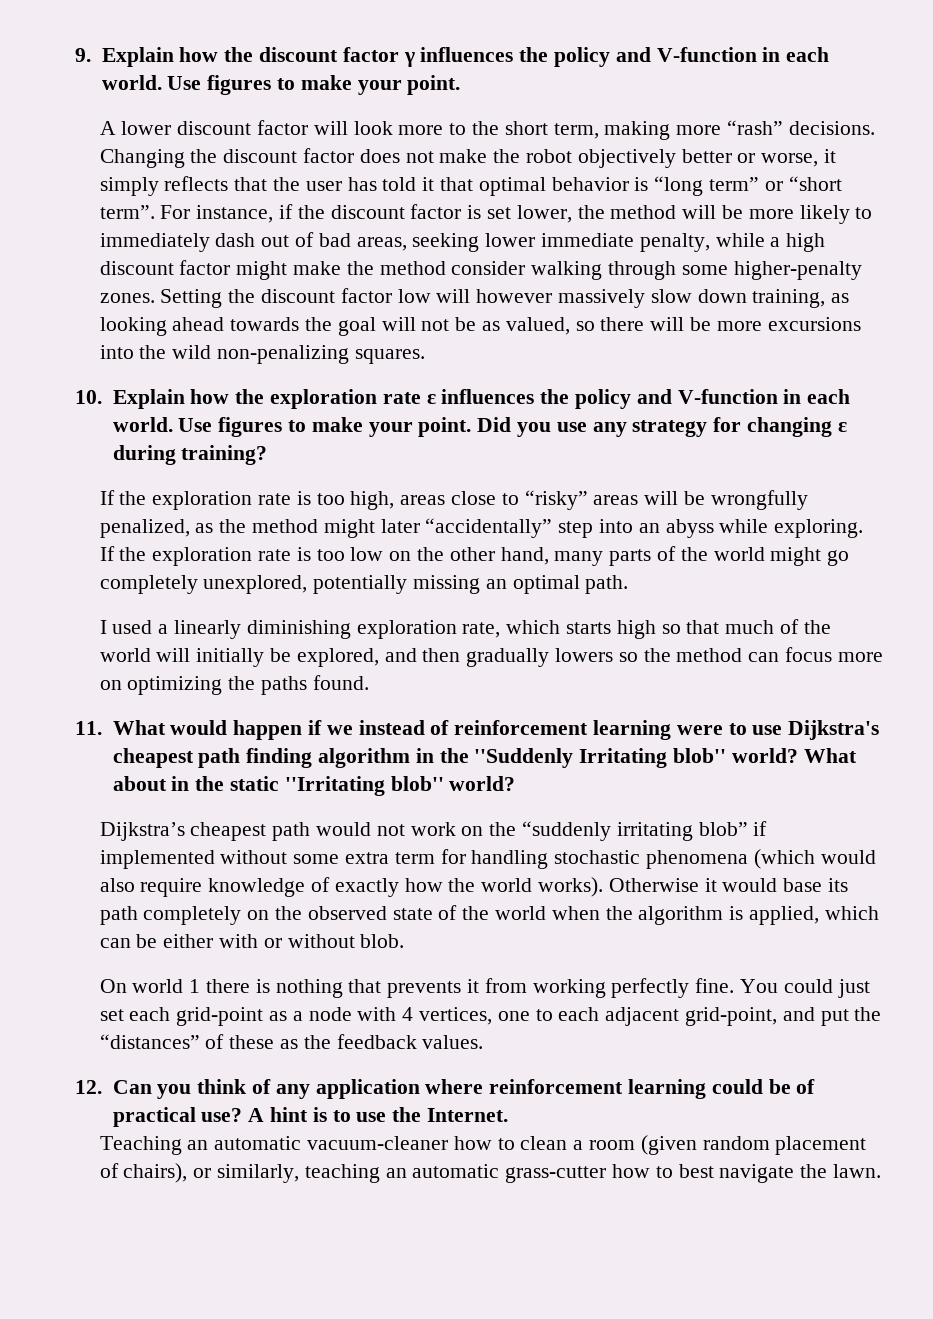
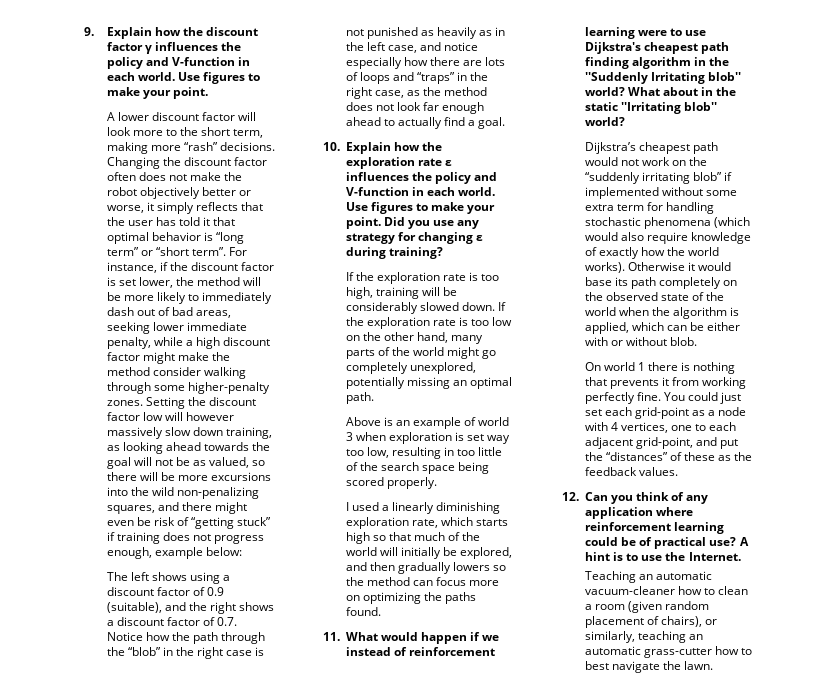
- Changing the discount factor does not make the robot objectively better or worse, it simply reflects that the user has told it that optimal behavior is “long term” or “short term”.
+ Changing the discount factor often does not make the robot objectively better or worse, it simply reflects that the user has told it that optimal behavior is “long term” or “short term”.
- Setting the discount factor low will however massively slow down training, as looking ahead towards the goal will not be as valued, so there will be more excursions into the wild non-penalizing squares.
+ Setting the discount factor low will however massively slow down training, as looking ahead towards the goal will not be as valued, so there will be more excursions into the wild non-penalizing squares, and there might even be risk of “getting stuck” if training does not progress enough, example below:
+ The left shows using a discount factor of 0.9 (suitable), and the right shows a discount factor of 0.7. Notice how the path through the “blob” in the right case is not punished as heavily as in the left case, and notice especially how there are lots of loops and “traps” in the right case, as the method does not look far enough ahead to actually find a goal.
- If the exploration rate is too high, areas close to “risky” areas will be wrongfully penalized, as the method might later “accidentally” step into an abyss while exploring.
+ If the exploration rate is too high, training will be considerably slowed down.
+ Above is an example of world 3 when exploration is set way too low, resulting in too little of the search space being scored properly.

